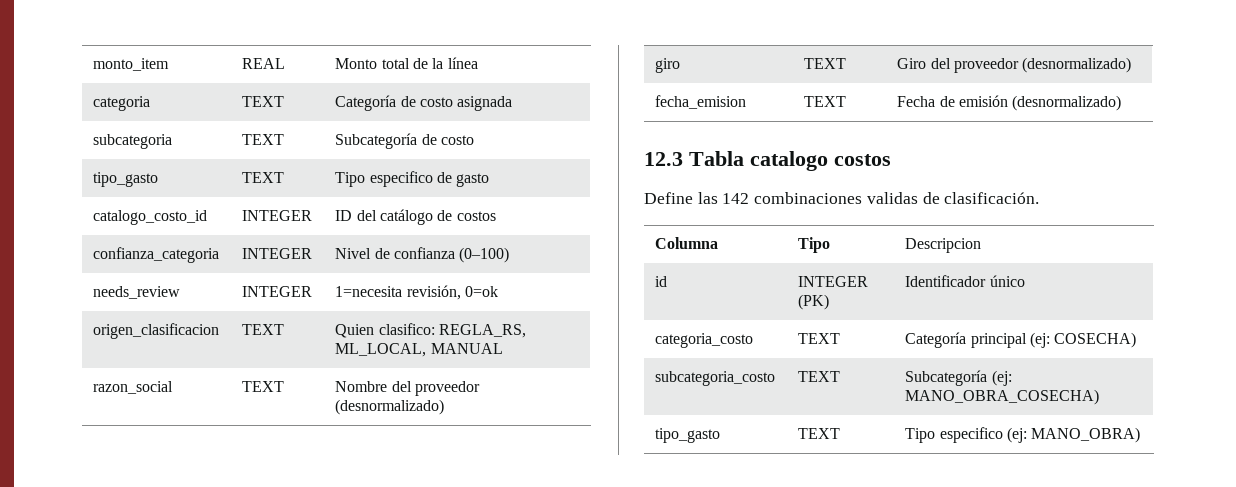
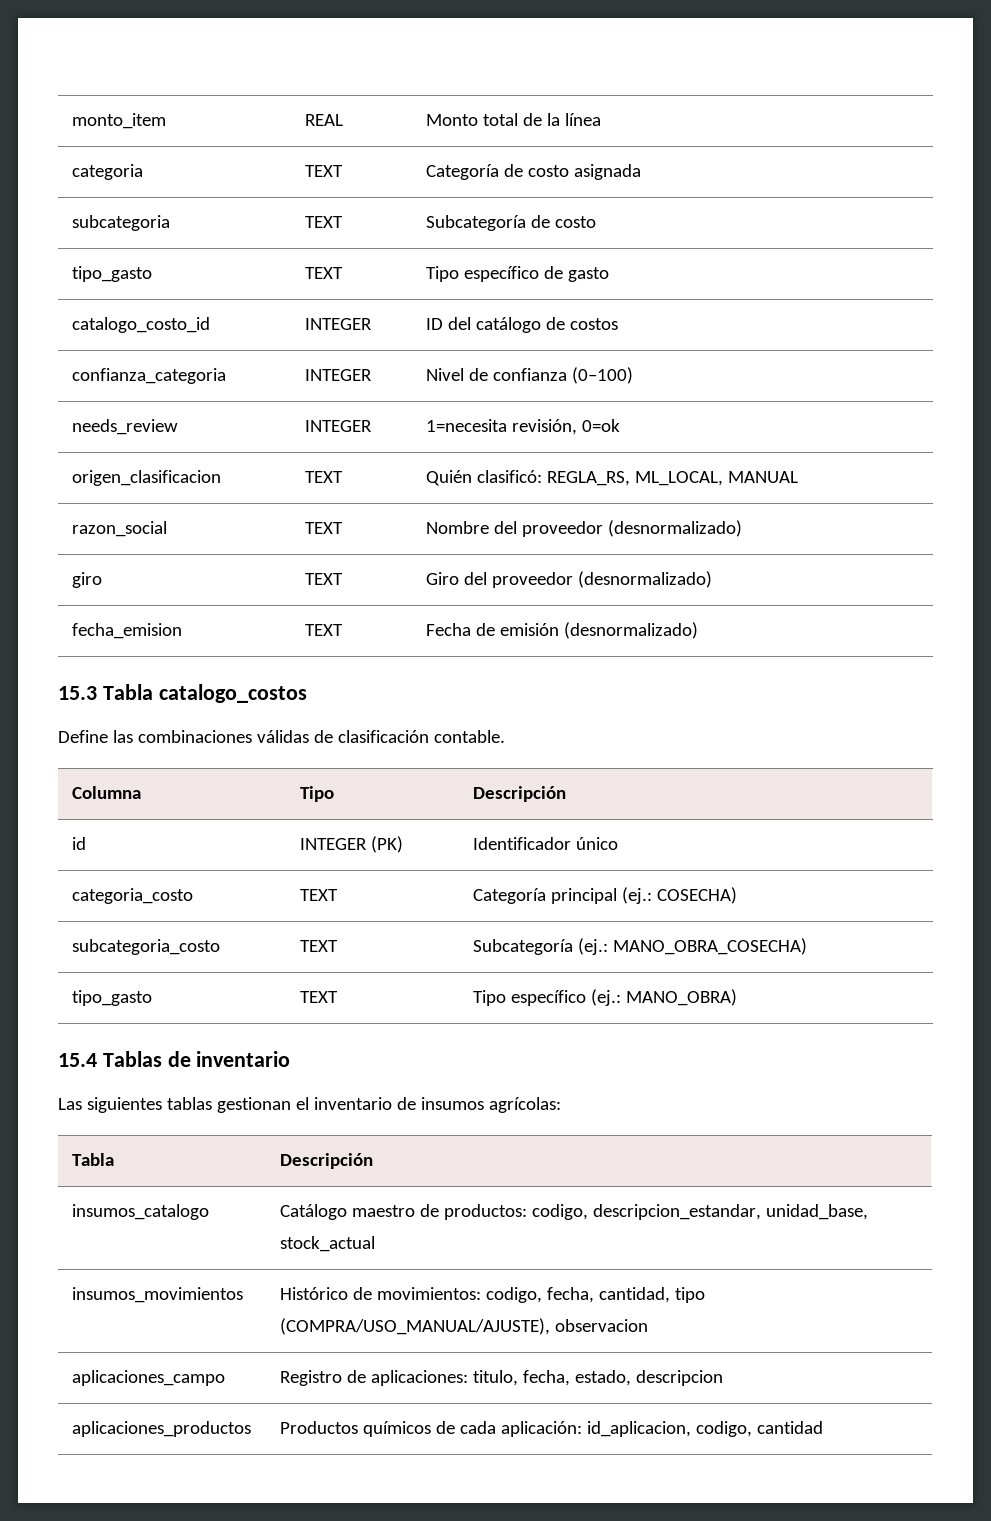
- tipo_gasto | TEXT | Tipo especifico de gasto
+ tipo_gasto | TEXT | Tipo específico de gasto
- origen_clasificacion | TEXT | Quien clasifico: REGLA_RS, ML_LOCAL, MANUAL
+ origen_clasificacion | TEXT | Quién clasificó: REGLA_RS, ML_LOCAL, MANUAL
- 12.3 Tabla catalogo costos
- Define las 142 combinaciones validas de clasificación.
+ 15.3 Tabla catalogo_costos
+ Define las combinaciones válidas de clasificación contable.
- Columna | Tipo | Descripcion
+ Columna | Tipo | Descripción
- categoria_costo | TEXT | Categoría principal (ej: COSECHA)
+ categoria_costo | TEXT | Categoría principal (ej.: COSECHA)
- subcategoria_costo | TEXT | Subcategoría (ej: MANO_OBRA_COSECHA)
+ subcategoria_costo | TEXT | Subcategoría (ej.: MANO_OBRA_COSECHA)
- tipo_gasto | TEXT | Tipo especifico (ej: MANO_OBRA)
+ tipo_gasto | TEXT | Tipo específico (ej.: MANO_OBRA)
+ 15.4 Tablas de inventario
+ Las siguientes tablas gestionan el inventario de insumos agrícolas:
+ Tabla | Descripción
+ insumos_catalogo | Catálogo maestro de productos: codigo, descripcion_estandar, unidad_base, stock_actual
+ insumos_movimientos | Histórico de movimientos: codigo, fecha, cantidad, tipo (COMPRA/USO_MANUAL/AJUSTE), observacion
+ aplicaciones_campo | Registro de aplicaciones: titulo, fecha, estado, descripcion
+ aplicaciones_productos | Productos químicos de cada aplicación: id_aplicacion, codigo, cantidad

